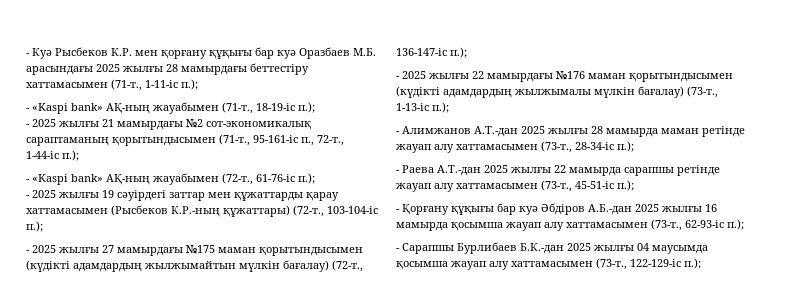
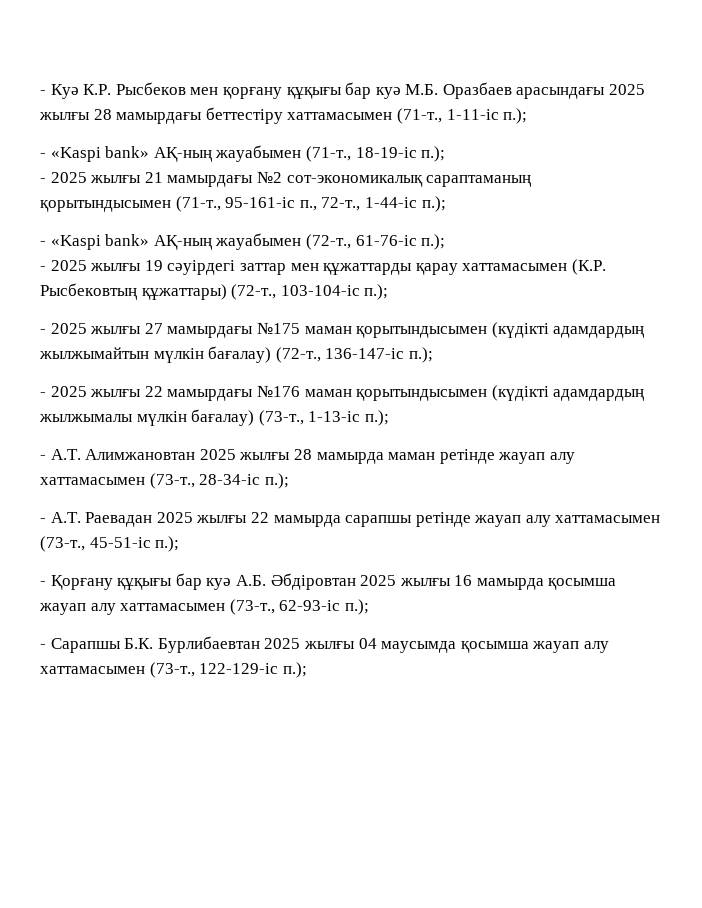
- - Куә Рысбеков К.Р. мен қорғану құқығы бар куә Оразбаев М.Б. арасындағы 2025 жылғы 28 мамырдағы беттестіру хаттамасымен (71-т., 1-11-іс п.);
+ - Куә К.Р. Рысбеков мен қорғану құқығы бар куә М.Б. Оразбаев арасындағы 2025 жылғы 28 мамырдағы беттестіру хаттамасымен (71-т., 1-11-іс п.);
- - 2025 жылғы 19 сәуірдегі заттар мен құжаттарды қарау хаттамасымен (Рысбеков К.Р.-ның құжаттары) (72-т., 103-104-іс п.);
+ - 2025 жылғы 19 сәуірдегі заттар мен құжаттарды қарау хаттамасымен (К.Р. Рысбековтың құжаттары) (72-т., 103-104-іс п.);
- - Алимжанов А.Т.-дан 2025 жылғы 28 мамырда маман ретінде жауап алу хаттамасымен (73-т., 28-34-іс п.);
+ - А.Т. Алимжановтан 2025 жылғы 28 мамырда маман ретінде жауап алу хаттамасымен (73-т., 28-34-іс п.);
- - Раева А.Т.-дан 2025 жылғы 22 мамырда сарапшы ретінде жауап алу хаттамасымен (73-т., 45-51-іс п.);
+ - А.Т. Раевадан 2025 жылғы 22 мамырда сарапшы ретінде жауап алу хаттамасымен (73-т., 45-51-іс п.);
- - Қорғану құқығы бар куә Әбдіров А.Б.-дан 2025 жылғы 16 мамырда қосымша жауап алу хаттамасымен (73-т., 62-93-іс п.);
+ - Қорғану құқығы бар куә А.Б. Әбдіровтан 2025 жылғы 16 мамырда қосымша жауап алу хаттамасымен (73-т., 62-93-іс п.);
- - Сарапшы Бурлибаев Б.К.-дан 2025 жылғы 04 маусымда қосымша жауап алу хаттамасымен (73-т., 122-129-іс п.);
+ - Сарапшы Б.К. Бурлибаевтан 2025 жылғы 04 маусымда қосымша жауап алу хаттамасымен (73-т., 122-129-іс п.);

